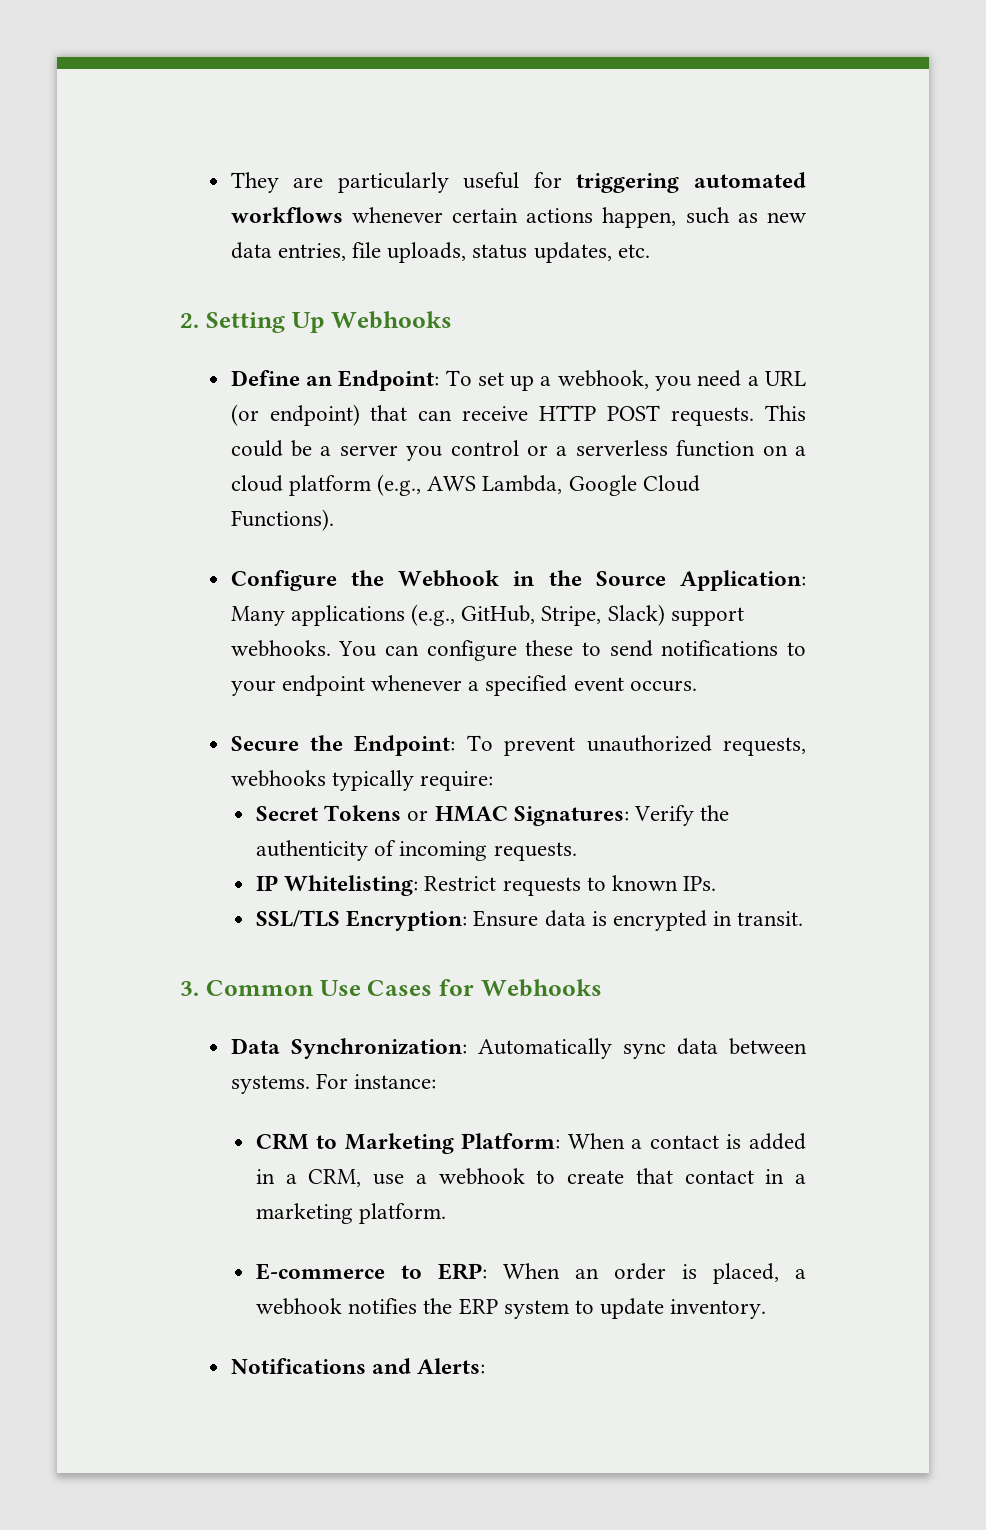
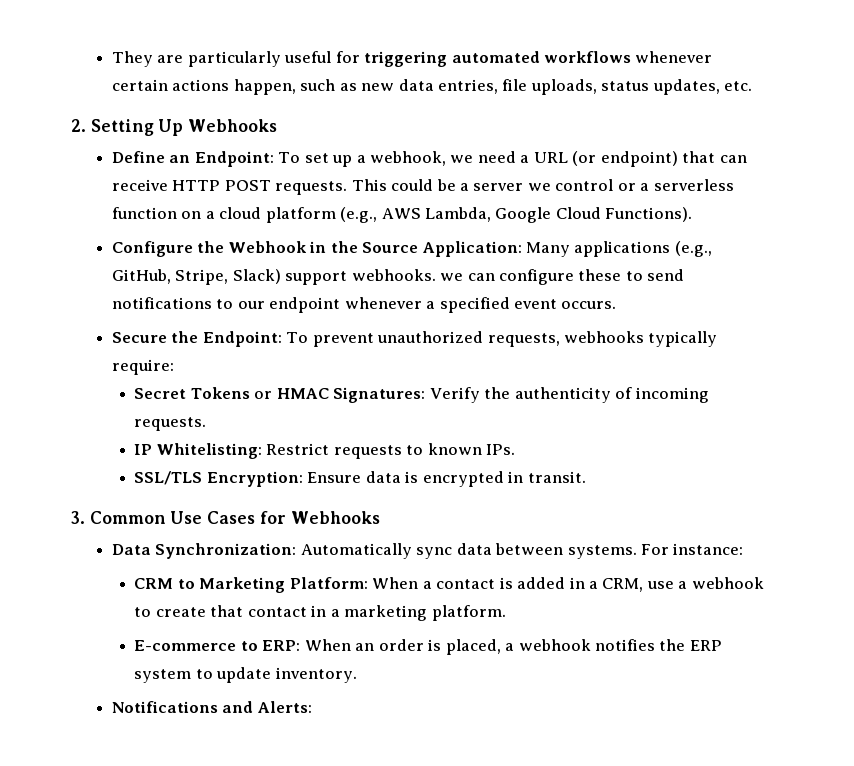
- Define an Endpoint: To set up a webhook, you need a URL (or endpoint) that can receive HTTP POST requests.
+ Define an Endpoint: To set up a webhook, we need a URL (or endpoint) that can receive HTTP POST requests.
- This could be a server you control or a serverless function on a cloud platform (e.g., AWS Lambda, Google Cloud Functions).
+ This could be a server we control or a serverless function on a cloud platform (e.g., AWS Lambda, Google Cloud Functions).
- Configure the Webhook in the Source Application: Many applications (e.g., GitHub, Stripe, Slack) support webhooks. You can configure these to send notifications to your endpoint whenever a specified event occurs.
+ Configure the Webhook in the Source Application: Many applications (e.g., GitHub, Stripe, Slack) support webhooks. we can configure these to send notifications to our endpoint whenever a specified event occurs.

